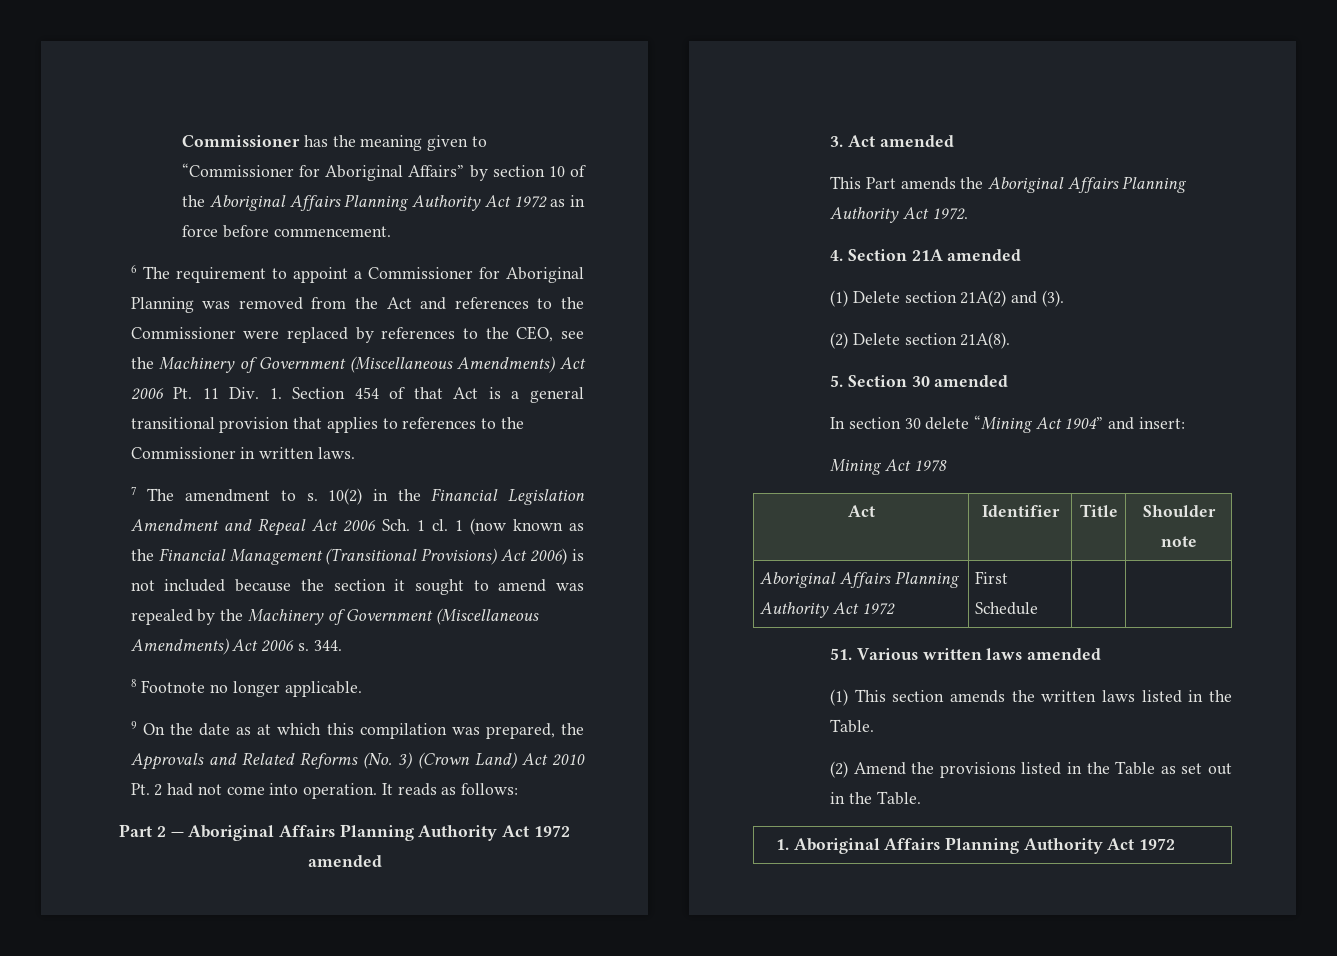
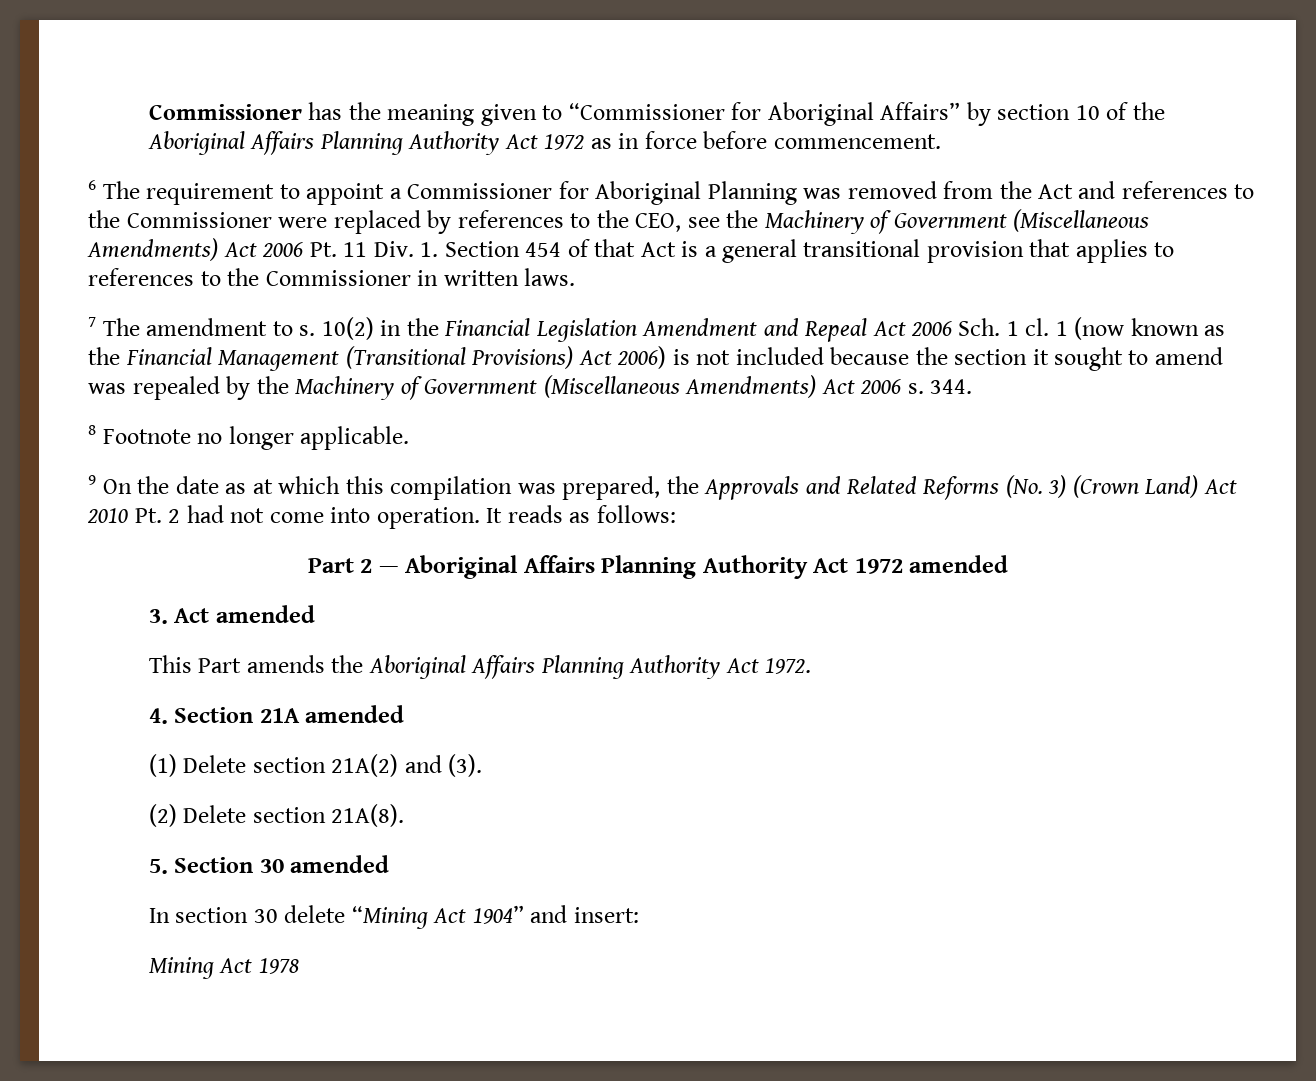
- Act | Identifier | Title | Shoulder note
- Aboriginal Affairs Planning Authority Act 1972 | First Schedule | |
- 51. Various written laws amended
- (1) This section amends the written laws listed in the Table.
- (2) Amend the provisions listed in the Table as set out in the Table.
- 1. Aboriginal Affairs Planning Authority Act 1972

